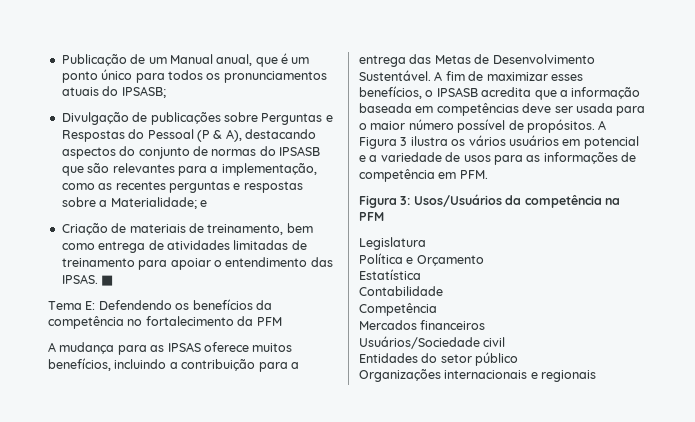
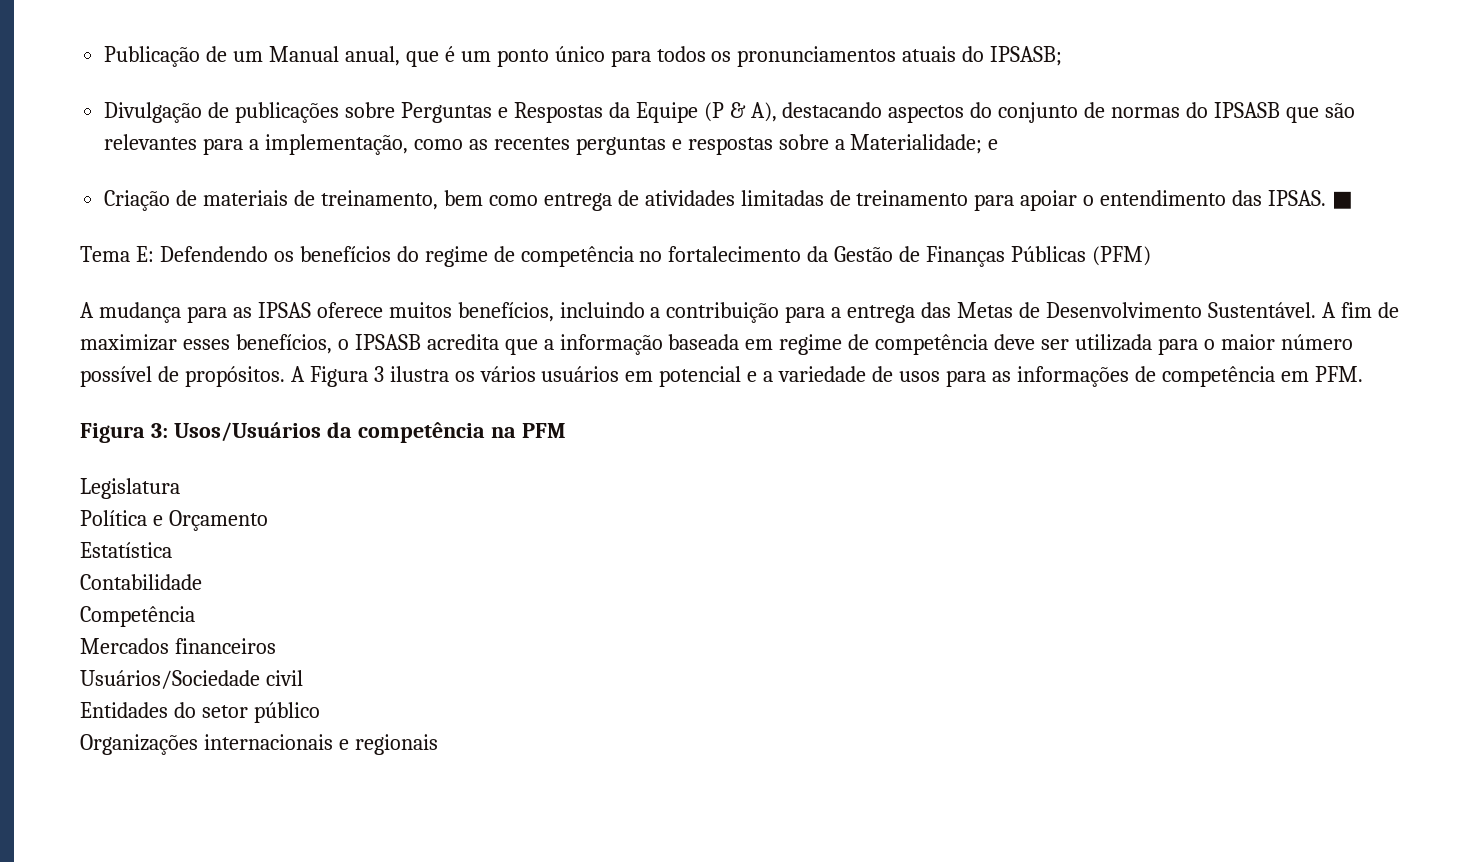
- Divulgação de publicações sobre Perguntas e Respostas do Pessoal (P & A), destacando aspectos do conjunto de normas do IPSASB que são relevantes para a implementação, como as recentes perguntas e respostas sobre a Materialidade; e
+ Divulgação de publicações sobre Perguntas e Respostas da Equipe (P & A), destacando aspectos do conjunto de normas do IPSASB que são relevantes para a implementação, como as recentes perguntas e respostas sobre a Materialidade; e
- Tema E: Defendendo os benefícios da competência no fortalecimento da PFM
+ Tema E: Defendendo os benefícios do regime de competência no fortalecimento da Gestão de Finanças Públicas (PFM)
- A fim de maximizar esses benefícios, o IPSASB acredita que a informação baseada em competências deve ser usada para o maior número possível de propósitos.
+ A fim de maximizar esses benefícios, o IPSASB acredita que a informação baseada em regime de competência deve ser utilizada para o maior número possível de propósitos.

